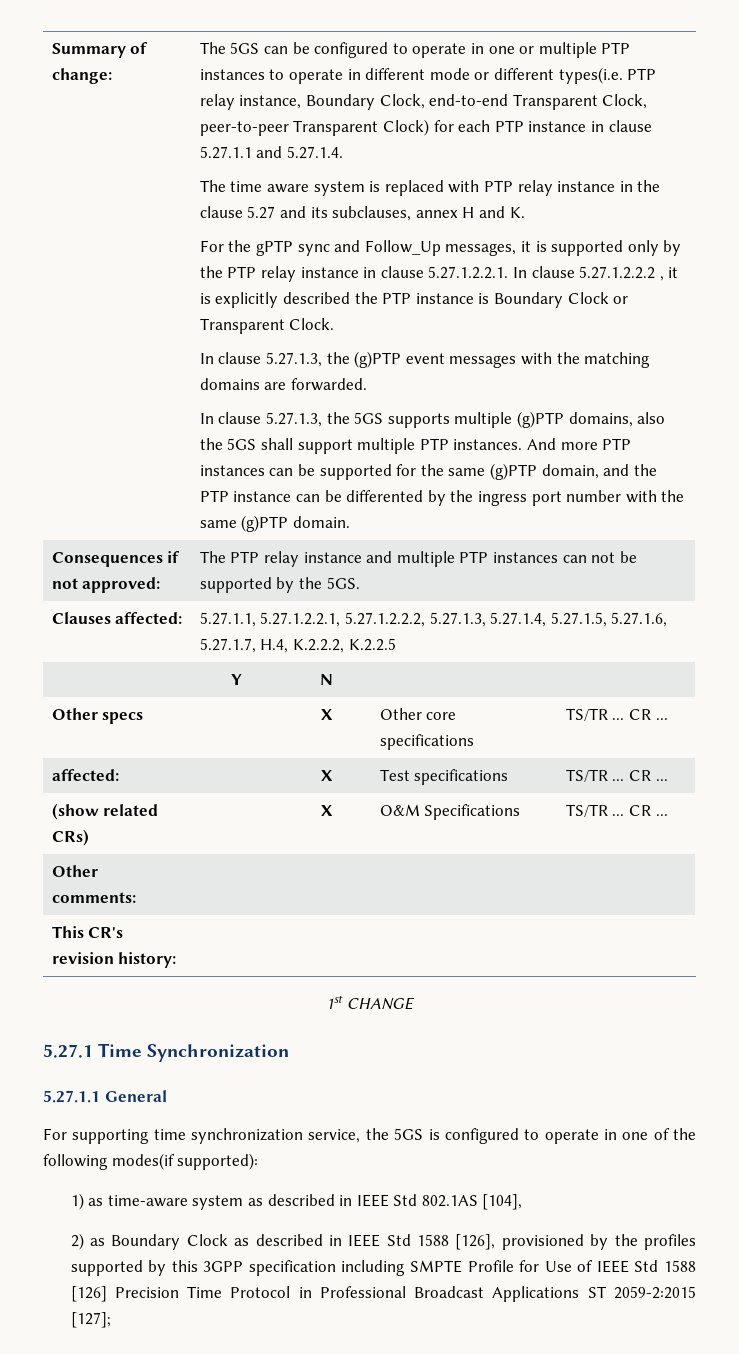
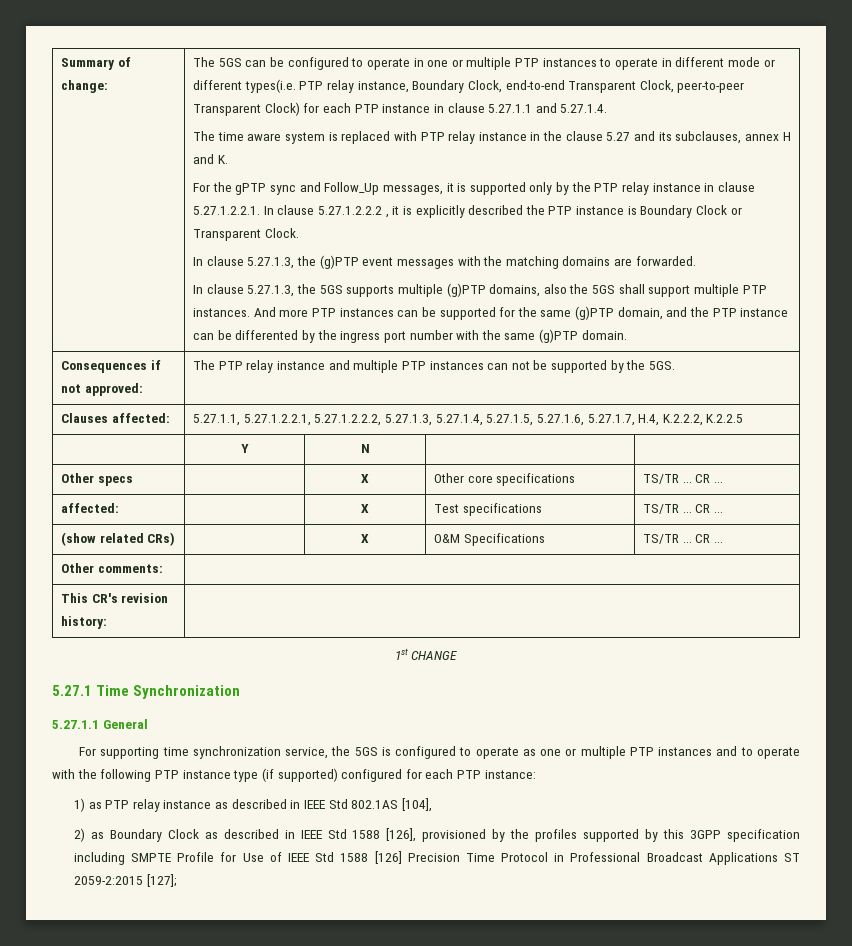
- For supporting time synchronization service, the 5GS is configured to operate in one of the following modes(if supported):
+ For supporting time synchronization service, the 5GS is configured to operate as one or multiple PTP instances and to operate with the following PTP instance type (if supported) configured for each PTP instance:
- 1) as time-aware system as described in IEEE Std 802.1AS [104],
+ 1) as PTP relay instance as described in IEEE Std 802.1AS [104],

